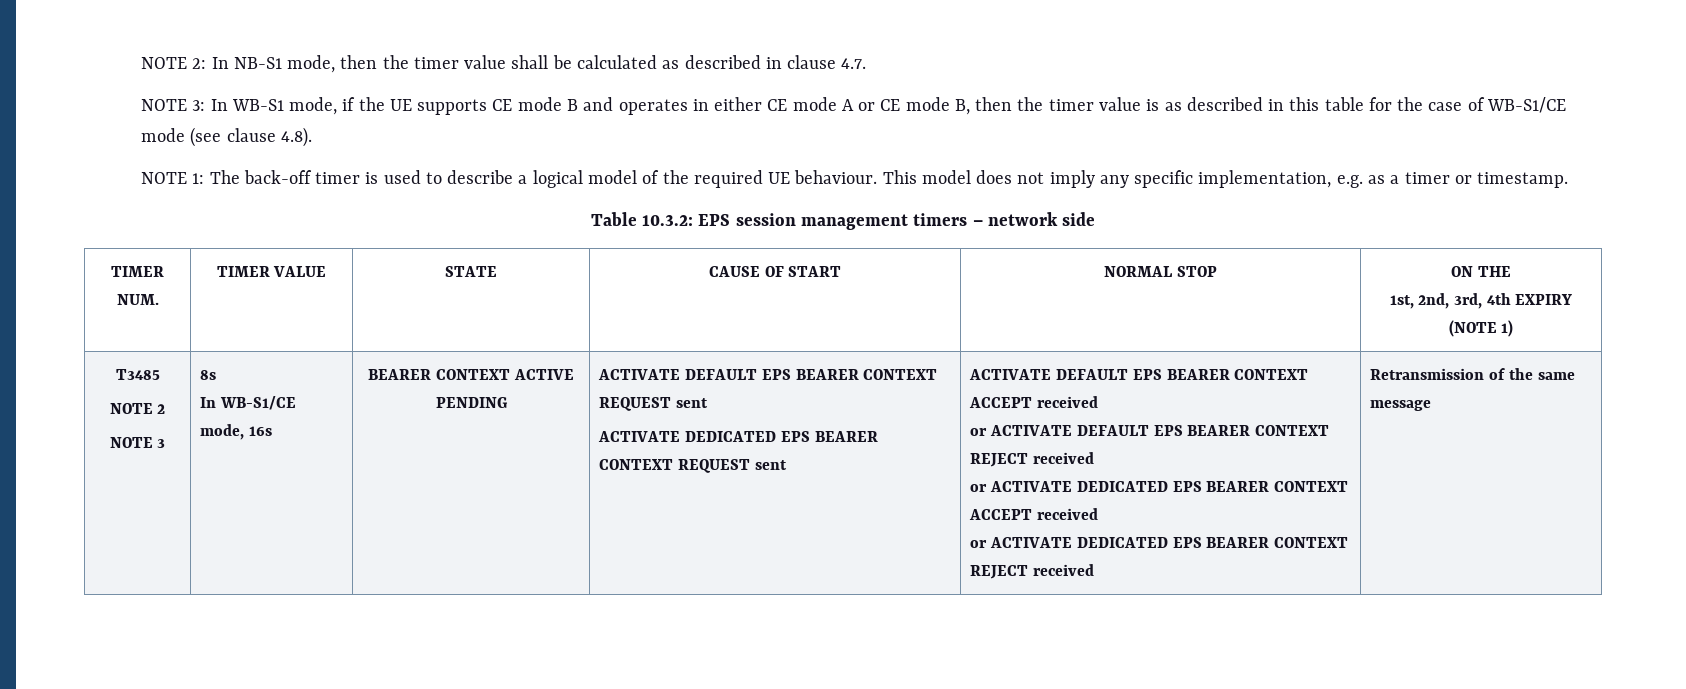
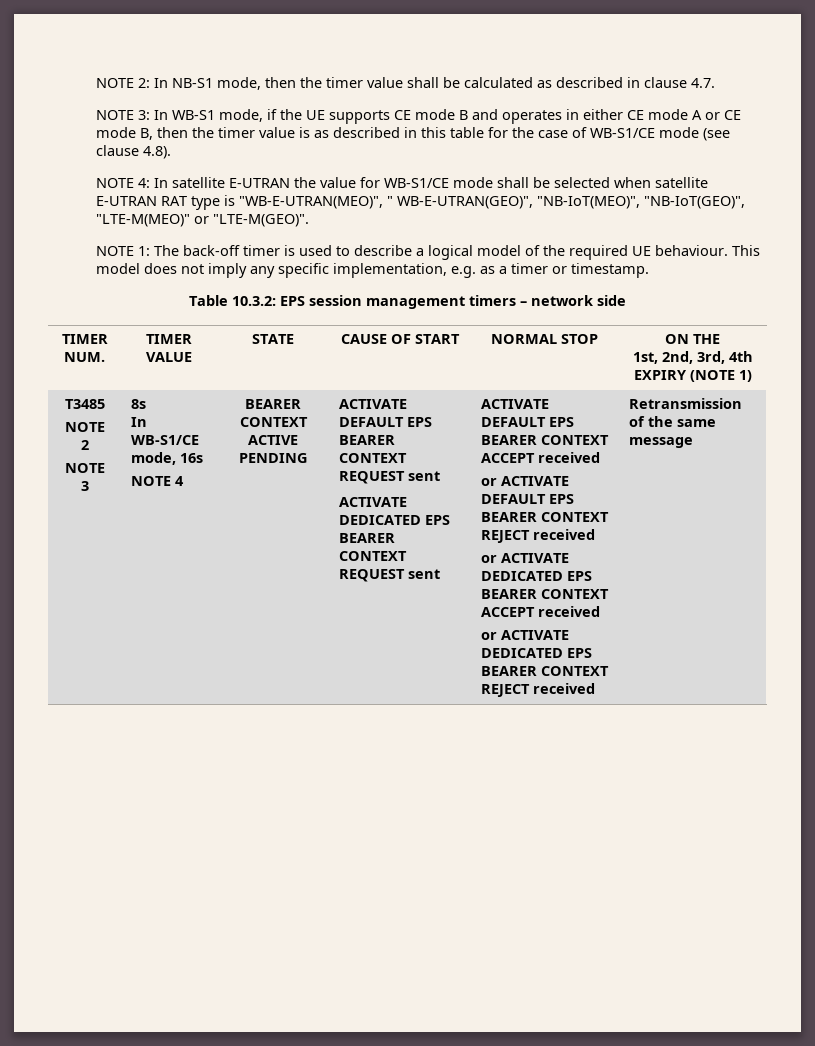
+ NOTE 4: In satellite E-UTRAN the value for WB-S1/CE mode shall be selected when satellite E-UTRAN RAT type is "WB-E-UTRAN(MEO)", " WB-E-UTRAN(GEO)", "NB-IoT(MEO)", "NB-IoT(GEO)", "LTE-M(MEO)" or "LTE-M(GEO)".
+ NOTE 4

